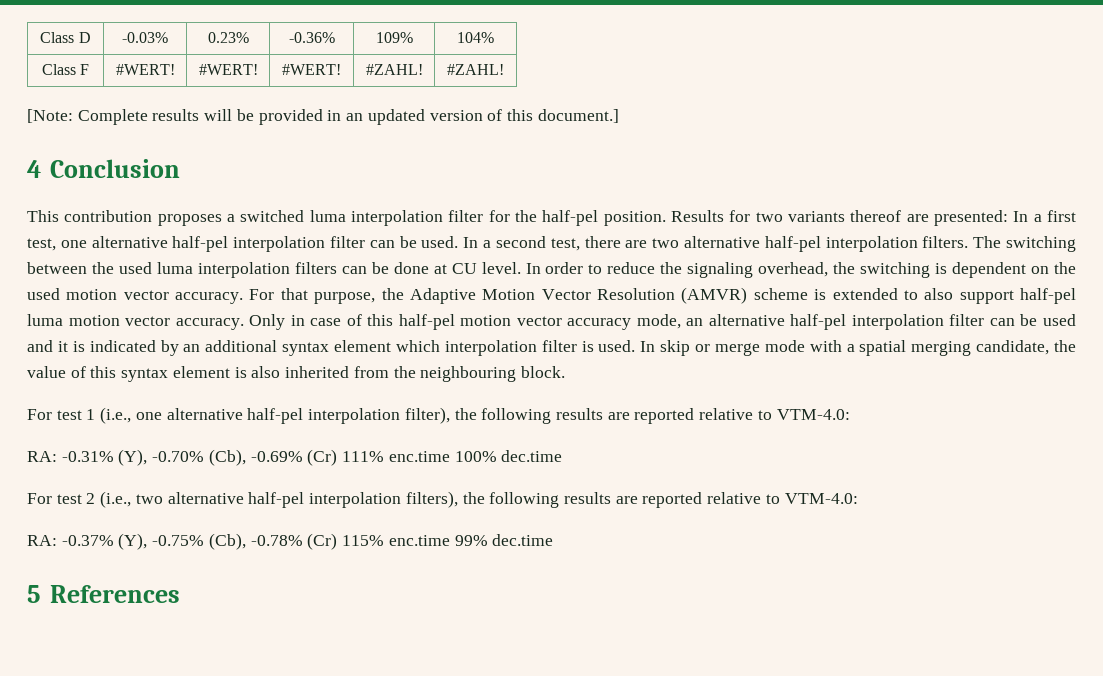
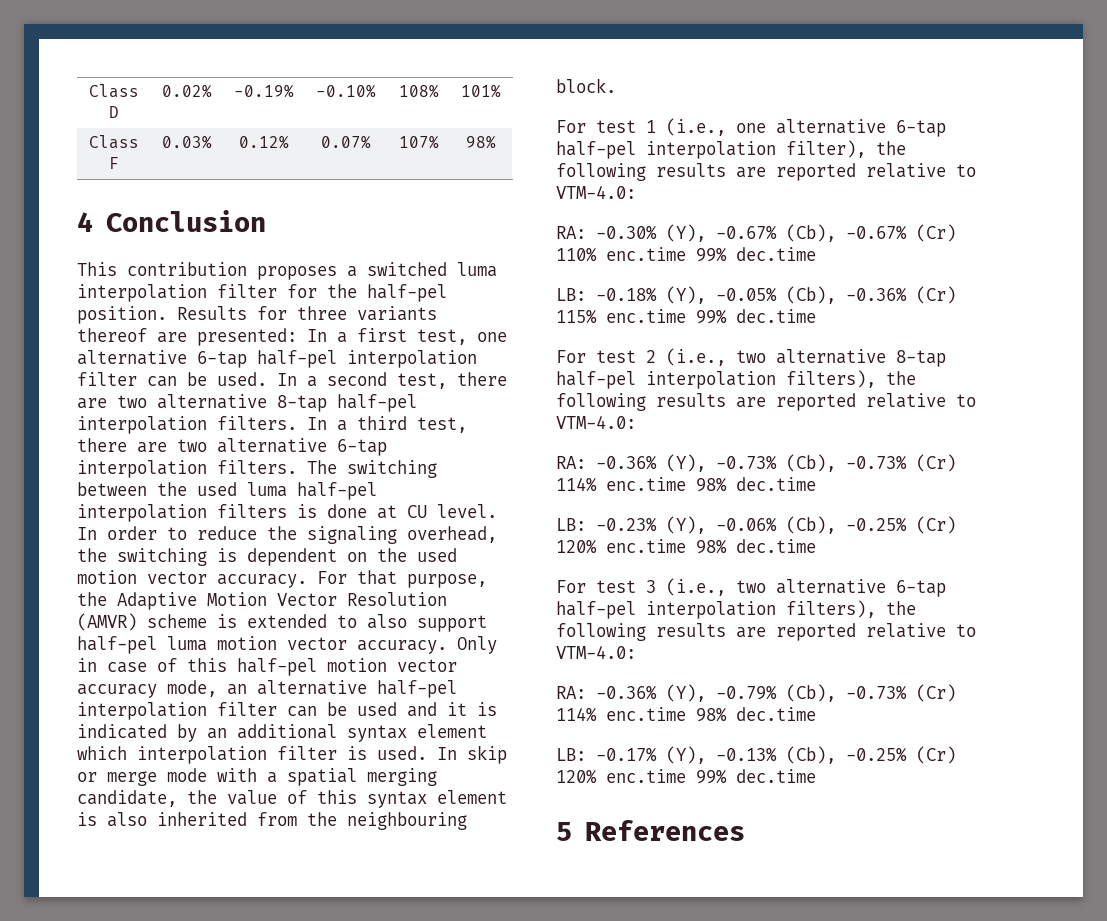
- Class D | -0.03% | 0.23% | -0.36% | 109% | 104%
- Class F | #WERT! | #WERT! | #WERT! | #ZAHL! | #ZAHL!
- [Note: Complete results will be provided in an updated version of this document.]
+ Class D | 0.02% | -0.19% | -0.10% | 108% | 101%
+ Class F | 0.03% | 0.12% | 0.07% | 107% | 98%
- Results for two variants thereof are presented: In a first test, one alternative half-pel interpolation filter can be used.
+ Results for three variants thereof are presented: In a first test, one alternative 6-tap half-pel interpolation filter can be used.
- In a second test, there are two alternative half-pel interpolation filters.
+ In a second test, there are two alternative 8-tap half-pel interpolation filters.
+ In a third test, there are two alternative 6-tap interpolation filters.
- The switching between the used luma interpolation filters can be done at CU level.
+ The switching between the used luma half-pel interpolation filters is done at CU level.
- For test 1 (i.e., one alternative half-pel interpolation filter), the following results are reported relative to VTM-4.0:
+ For test 1 (i.e., one alternative 6-tap half-pel interpolation filter), the following results are reported relative to VTM-4.0:
- RA: -0.31% (Y), -0.70% (Cb), -0.69% (Cr) 111% enc.time 100% dec.time
+ RA: -0.30% (Y), -0.67% (Cb), -0.67% (Cr) 110% enc.time 99% dec.time
+ LB: -0.18% (Y), -0.05% (Cb), -0.36% (Cr) 115% enc.time 99% dec.time
- For test 2 (i.e., two alternative half-pel interpolation filters), the following results are reported relative to VTM-4.0:
+ For test 2 (i.e., two alternative 8-tap half-pel interpolation filters), the following results are reported relative to VTM-4.0:
- RA: -0.37% (Y), -0.75% (Cb), -0.78% (Cr) 115% enc.time 99% dec.time
+ RA: -0.36% (Y), -0.73% (Cb), -0.73% (Cr) 114% enc.time 98% dec.time
+ LB: -0.23% (Y), -0.06% (Cb), -0.25% (Cr) 120% enc.time 98% dec.time
+ For test 3 (i.e., two alternative 6-tap half-pel interpolation filters), the following results are reported relative to VTM-4.0:
+ RA: -0.36% (Y), -0.79% (Cb), -0.73% (Cr) 114% enc.time 98% dec.time
+ LB: -0.17% (Y), -0.13% (Cb), -0.25% (Cr) 120% enc.time 99% dec.time

